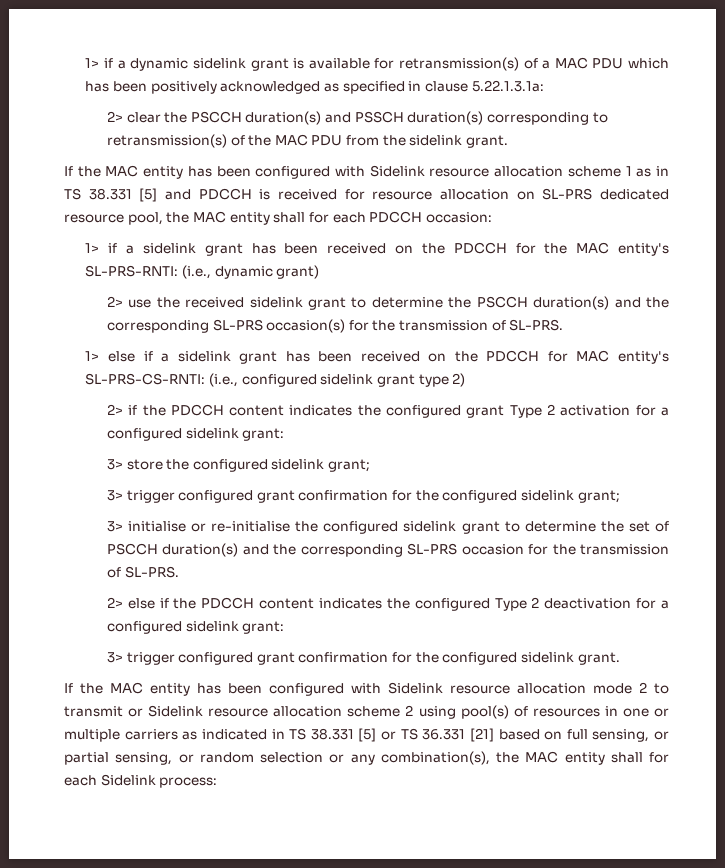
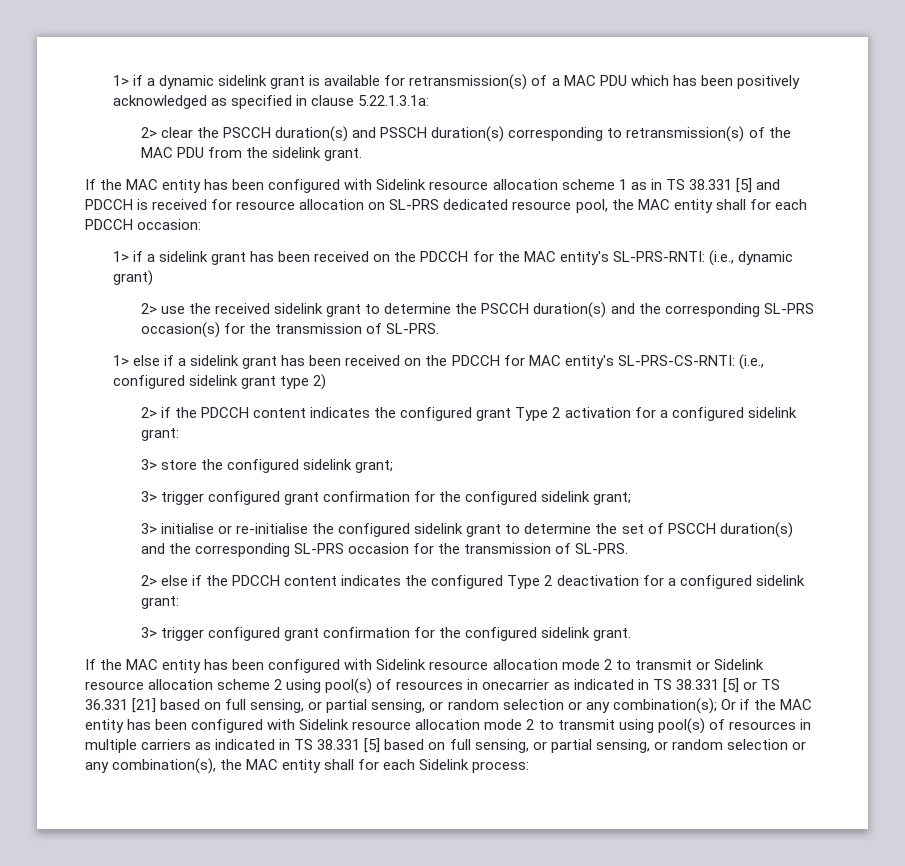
- If the MAC entity has been configured with Sidelink resource allocation mode 2 to transmit or Sidelink resource allocation scheme 2 using pool(s) of resources in one or multiple carriers as indicated in TS 38.331 [5] or TS 36.331 [21] based on full sensing, or partial sensing, or random selection or any combination(s), the MAC entity shall for each Sidelink process:
+ If the MAC entity has been configured with Sidelink resource allocation mode 2 to transmit or Sidelink resource allocation scheme 2 using pool(s) of resources in onecarrier as indicated in TS 38.331 [5] or TS 36.331 [21] based on full sensing, or partial sensing, or random selection or any combination(s); Or if the MAC entity has been configured with Sidelink resource allocation mode 2 to transmit using pool(s) of resources in multiple carriers as indicated in TS 38.331 [5] based on full sensing, or partial sensing, or random selection or any combination(s), the MAC entity shall for each Sidelink process:

